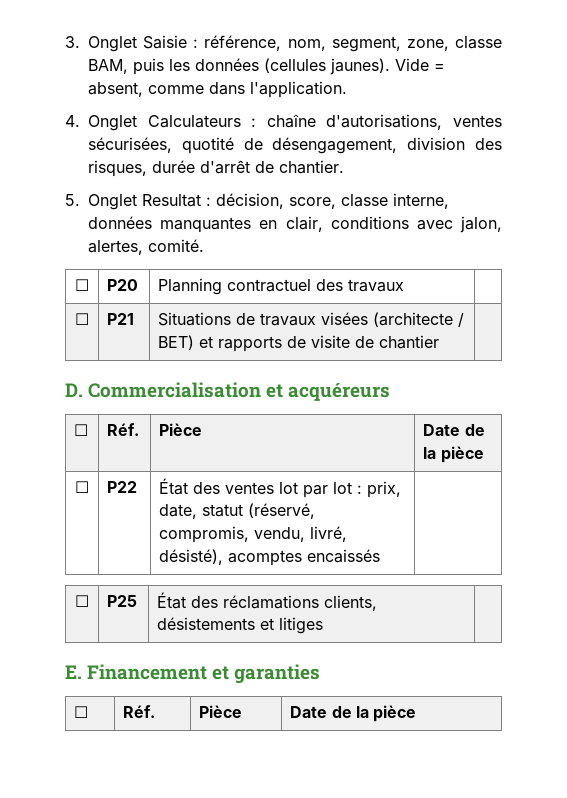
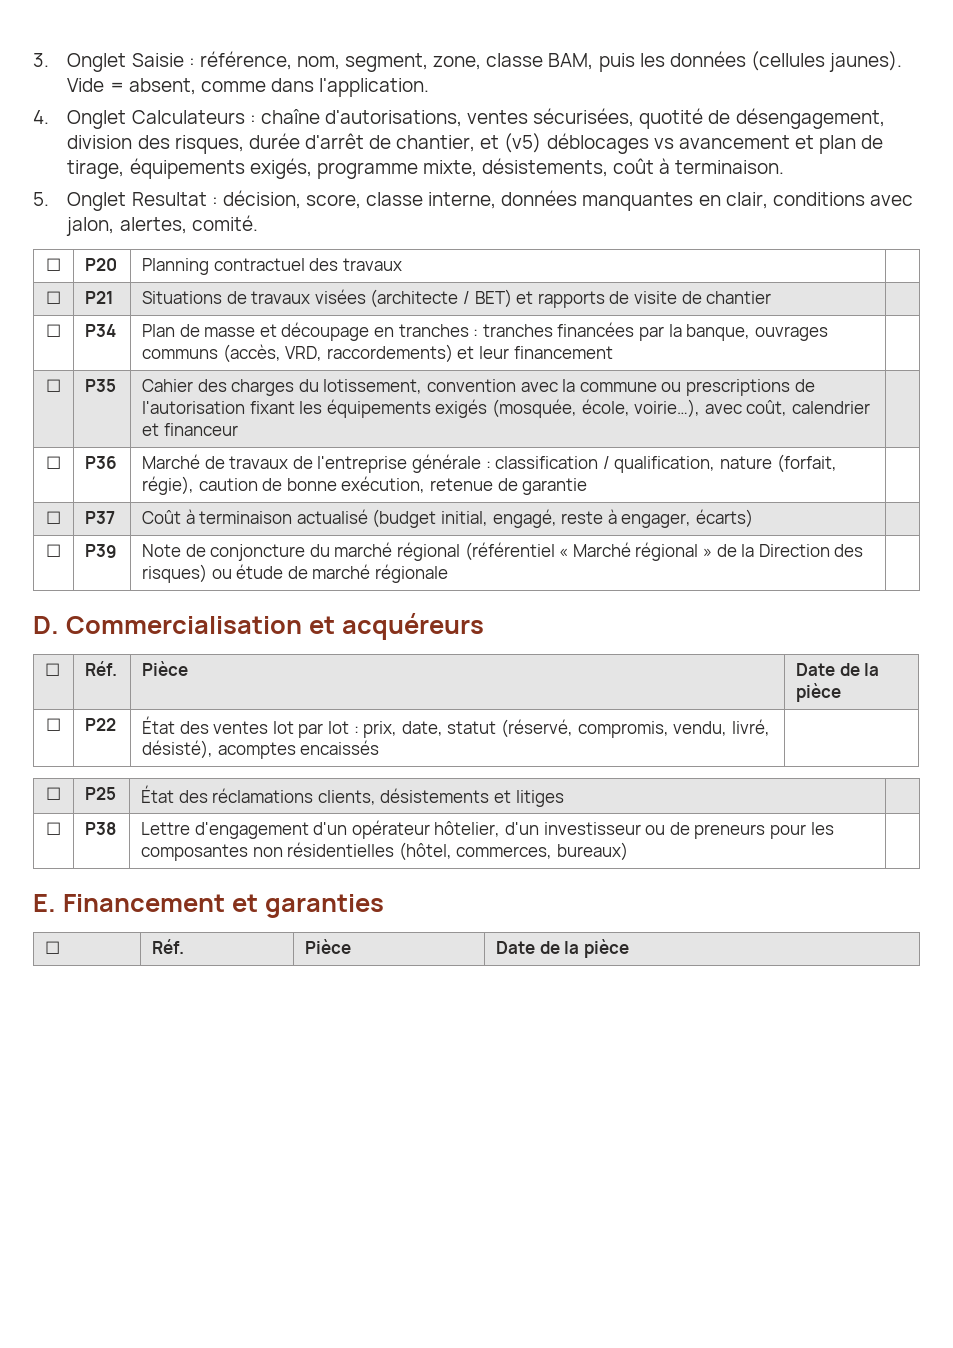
- 4. Onglet Calculateurs : chaîne d'autorisations, ventes sécurisées, quotité de désengagement, division des risques, durée d'arrêt de chantier.
+ 4. Onglet Calculateurs : chaîne d'autorisations, ventes sécurisées, quotité de désengagement, division des risques, durée d'arrêt de chantier, et (v5) déblocages vs avancement et plan de tirage, équipements exigés, programme mixte, désistements, coût à terminaison.
+ ☐ | P34 | Plan de masse et découpage en tranches : tranches financées par la banque, ouvrages communs (accès, VRD, raccordements) et leur financement |
+ ☐ | P35 | Cahier des charges du lotissement, convention avec la commune ou prescriptions de l'autorisation fixant les équipements exigés (mosquée, école, voirie…), avec coût, calendrier et financeur |
+ ☐ | P36 | Marché de travaux de l'entreprise générale : classification / qualification, nature (forfait, régie), caution de bonne exécution, retenue de garantie |
+ ☐ | P37 | Coût à terminaison actualisé (budget initial, engagé, reste à engager, écarts) |
+ ☐ | P39 | Note de conjoncture du marché régional (référentiel « Marché régional » de la Direction des risques) ou étude de marché régionale |
+ ☐ | P38 | Lettre d'engagement d'un opérateur hôtelier, d'un investisseur ou de preneurs pour les composantes non résidentielles (hôtel, commerces, bureaux) |

